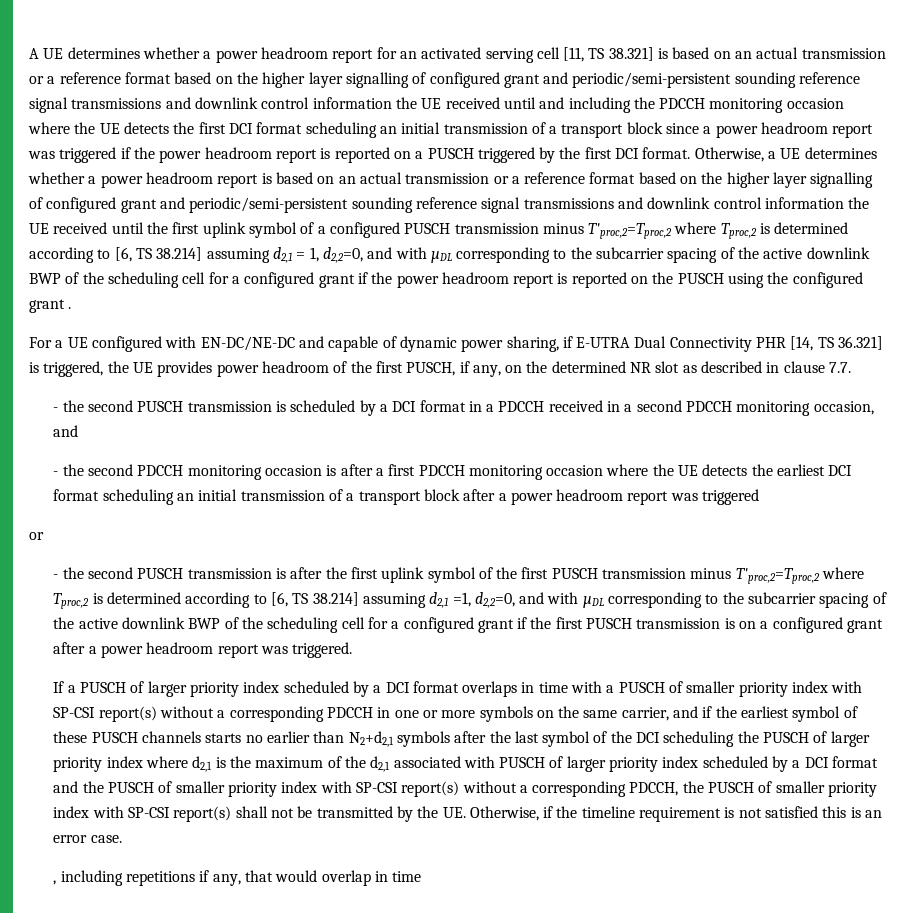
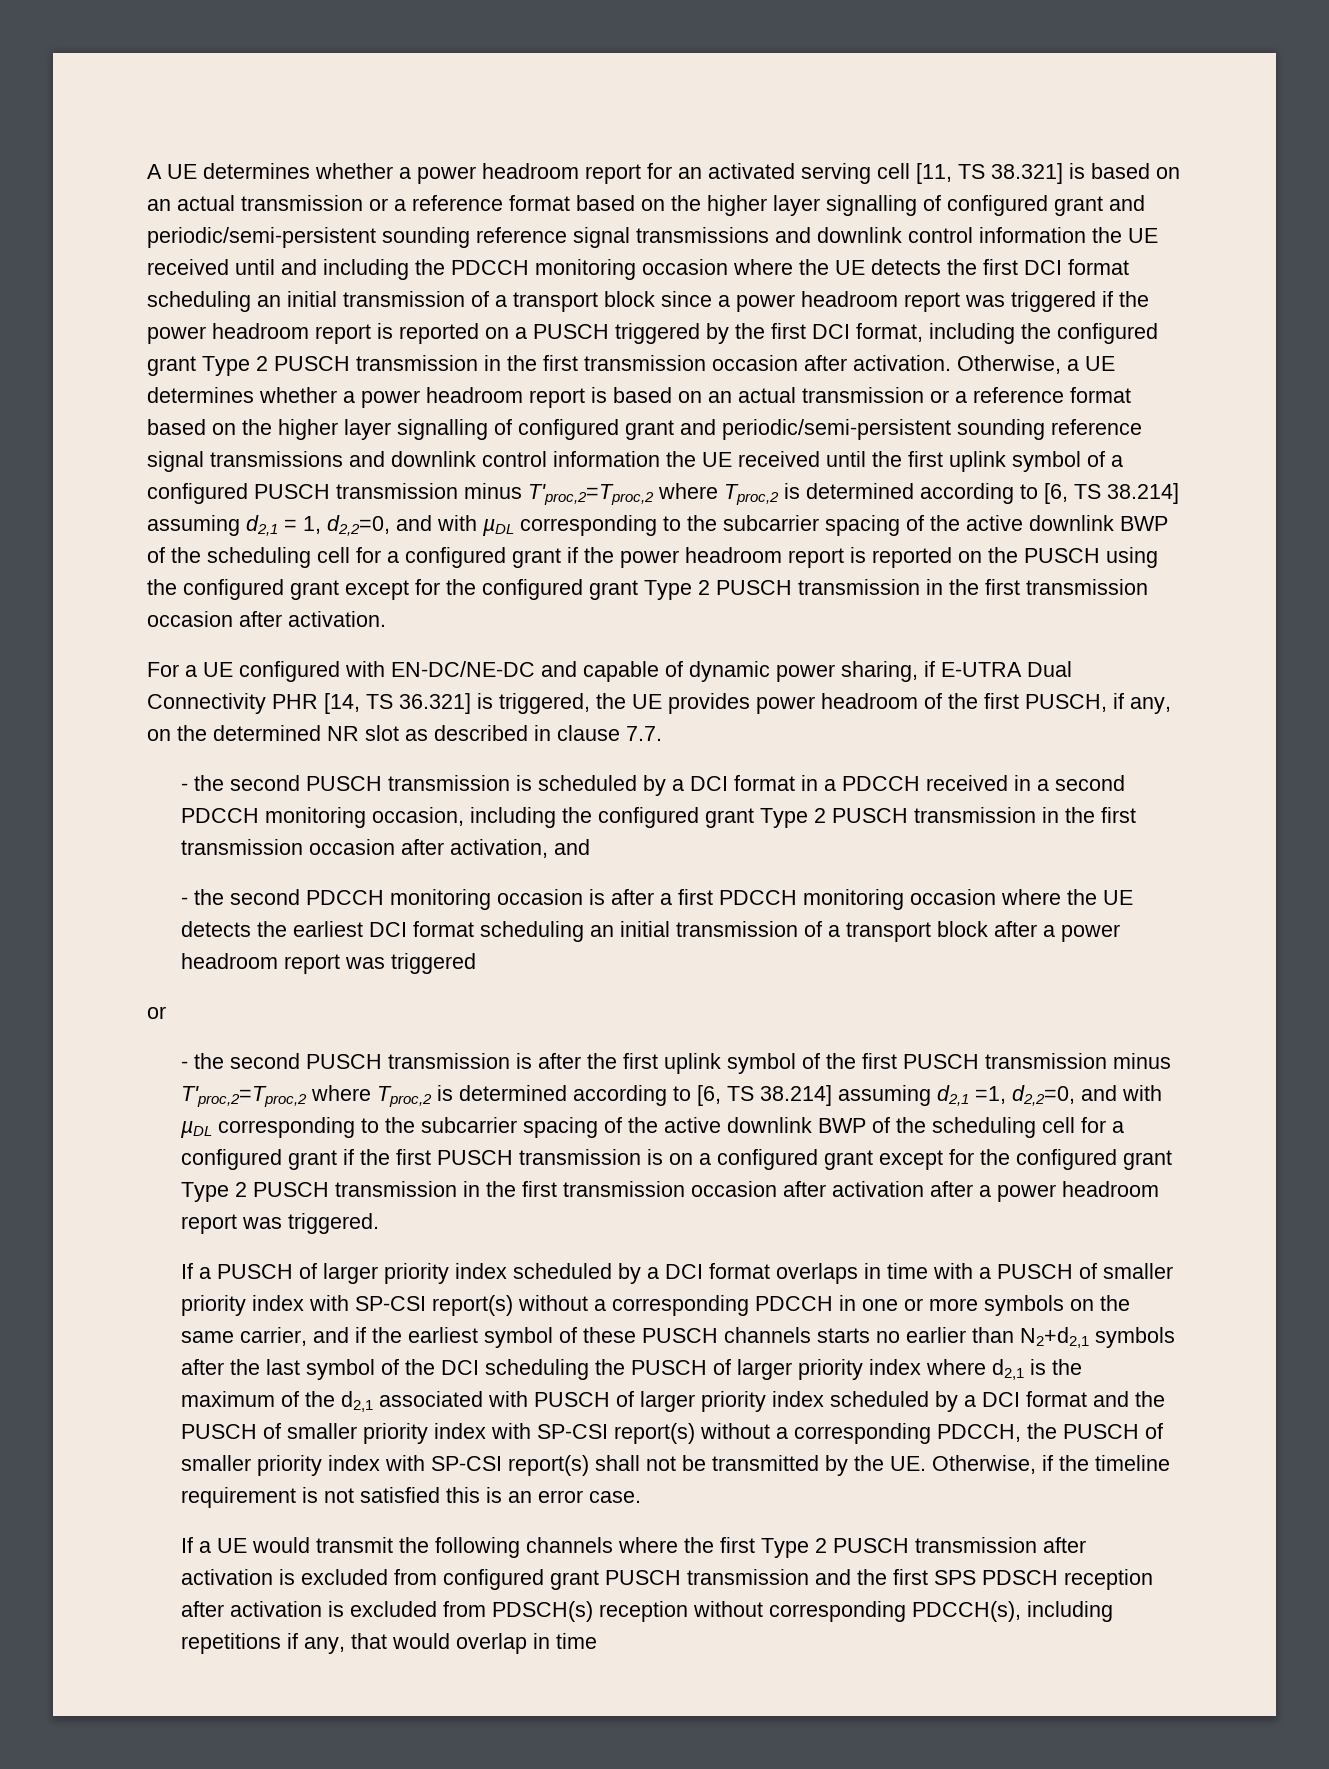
- A UE determines whether a power headroom report for an activated serving cell [11, TS 38.321] is based on an actual transmission or a reference format based on the higher layer signalling of configured grant and periodic/semi-persistent sounding reference signal transmissions and downlink control information the UE received until and including the PDCCH monitoring occasion where the UE detects the first DCI format scheduling an initial transmission of a transport block since a power headroom report was triggered if the power headroom report is reported on a PUSCH triggered by the first DCI format.
+ A UE determines whether a power headroom report for an activated serving cell [11, TS 38.321] is based on an actual transmission or a reference format based on the higher layer signalling of configured grant and periodic/semi-persistent sounding reference signal transmissions and downlink control information the UE received until and including the PDCCH monitoring occasion where the UE detects the first DCI format scheduling an initial transmission of a transport block since a power headroom report was triggered if the power headroom report is reported on a PUSCH triggered by the first DCI format, including the configured grant Type 2 PUSCH transmission in the first transmission occasion after activation.
- Otherwise, a UE determines whether a power headroom report is based on an actual transmission or a reference format based on the higher layer signalling of configured grant and periodic/semi-persistent sounding reference signal transmissions and downlink control information the UE received until the first uplink symbol of a configured PUSCH transmission minus T'proc,2=Tproc,2 where Tproc,2 is determined according to [6, TS 38.214] assuming d2,1 = 1, d2,2=0, and with µDL corresponding to the subcarrier spacing of the active downlink BWP of the scheduling cell for a configured grant if the power headroom report is reported on the PUSCH using the configured grant .
+ Otherwise, a UE determines whether a power headroom report is based on an actual transmission or a reference format based on the higher layer signalling of configured grant and periodic/semi-persistent sounding reference signal transmissions and downlink control information the UE received until the first uplink symbol of a configured PUSCH transmission minus T'proc,2=Tproc,2 where Tproc,2 is determined according to [6, TS 38.214] assuming d2,1 = 1, d2,2=0, and with µDL corresponding to the subcarrier spacing of the active downlink BWP of the scheduling cell for a configured grant if the power headroom report is reported on the PUSCH using the configured grant except for the configured grant Type 2 PUSCH transmission in the first transmission occasion after activation.
- - the second PUSCH transmission is scheduled by a DCI format in a PDCCH received in a second PDCCH monitoring occasion, and
+ - the second PUSCH transmission is scheduled by a DCI format in a PDCCH received in a second PDCCH monitoring occasion, including the configured grant Type 2 PUSCH transmission in the first transmission occasion after activation, and
- - the second PUSCH transmission is after the first uplink symbol of the first PUSCH transmission minus T'proc,2=Tproc,2 where Tproc,2 is determined according to [6, TS 38.214] assuming d2,1 =1, d2,2=0, and with µDL corresponding to the subcarrier spacing of the active downlink BWP of the scheduling cell for a configured grant if the first PUSCH transmission is on a configured grant after a power headroom report was triggered.
+ - the second PUSCH transmission is after the first uplink symbol of the first PUSCH transmission minus T'proc,2=Tproc,2 where Tproc,2 is determined according to [6, TS 38.214] assuming d2,1 =1, d2,2=0, and with µDL corresponding to the subcarrier spacing of the active downlink BWP of the scheduling cell for a configured grant if the first PUSCH transmission is on a configured grant except for the configured grant Type 2 PUSCH transmission in the first transmission occasion after activation after a power headroom report was triggered.
- , including repetitions if any, that would overlap in time
+ If a UE would transmit the following channels where the first Type 2 PUSCH transmission after activation is excluded from configured grant PUSCH transmission and the first SPS PDSCH reception after activation is excluded from PDSCH(s) reception without corresponding PDCCH(s), including repetitions if any, that would overlap in time

